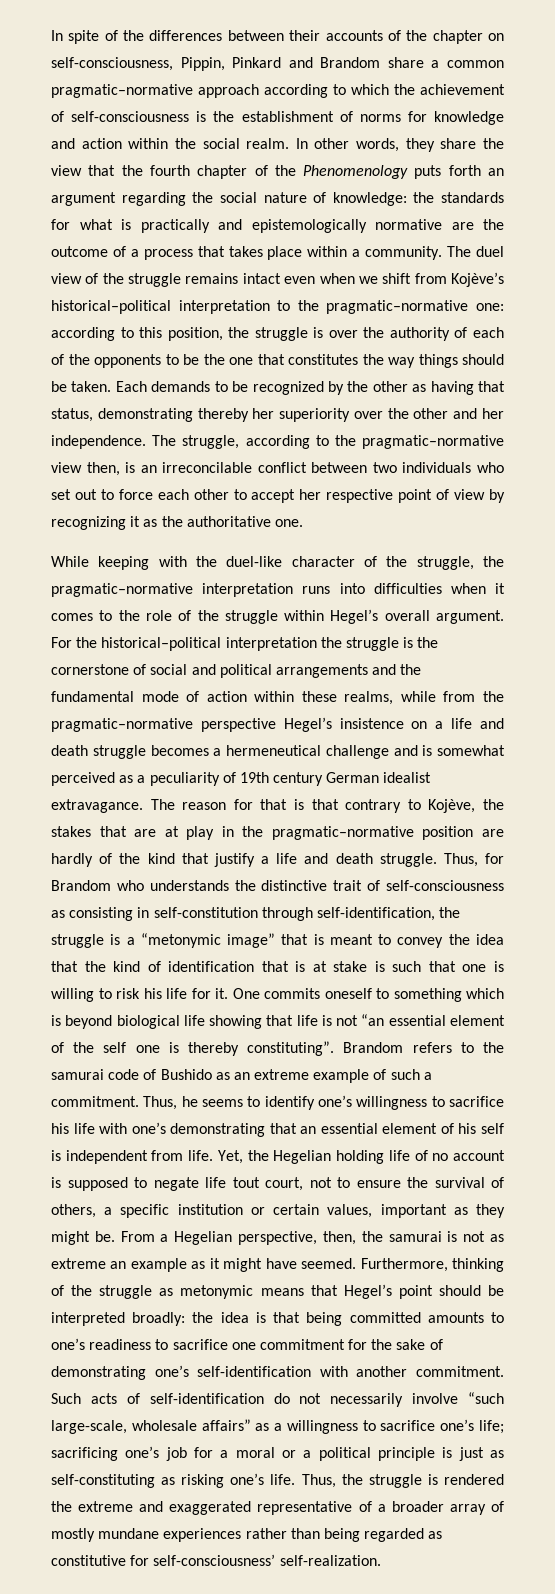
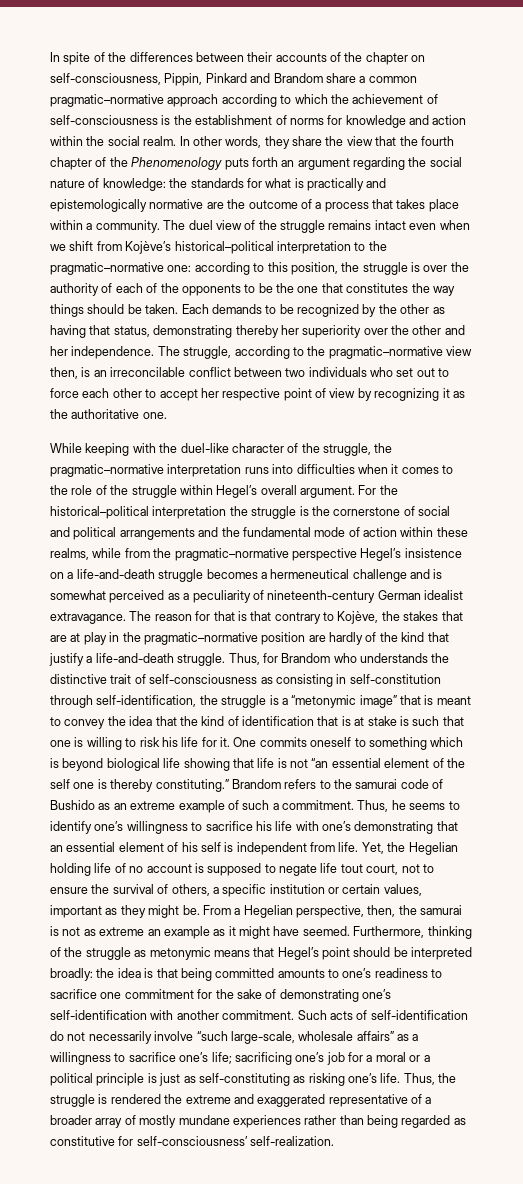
- For the historical–political interpretation the struggle is the cornerstone of social and political arrangements and the fundamental mode of action within these realms, while from the pragmatic–normative perspective Hegel’s insistence on a life and death struggle becomes a hermeneutical challenge and is somewhat perceived as a peculiarity of 19th century German idealist extravagance.
+ For the historical–political interpretation the struggle is the cornerstone of social and political arrangements and the fundamental mode of action within these realms, while from the pragmatic–normative perspective Hegel’s insistence on a life-and-death struggle becomes a hermeneutical challenge and is somewhat perceived as a peculiarity of nineteenth-century German idealist extravagance.
- The reason for that is that contrary to Kojève, the stakes that are at play in the pragmatic–normative position are hardly of the kind that justify a life and death struggle.
+ The reason for that is that contrary to Kojève, the stakes that are at play in the pragmatic–normative position are hardly of the kind that justify a life-and-death struggle.
- One commits oneself to something which is beyond biological life showing that life is not “an essential element of the self one is thereby constituting”.
+ One commits oneself to something which is beyond biological life showing that life is not “an essential element of the self one is thereby constituting.”

